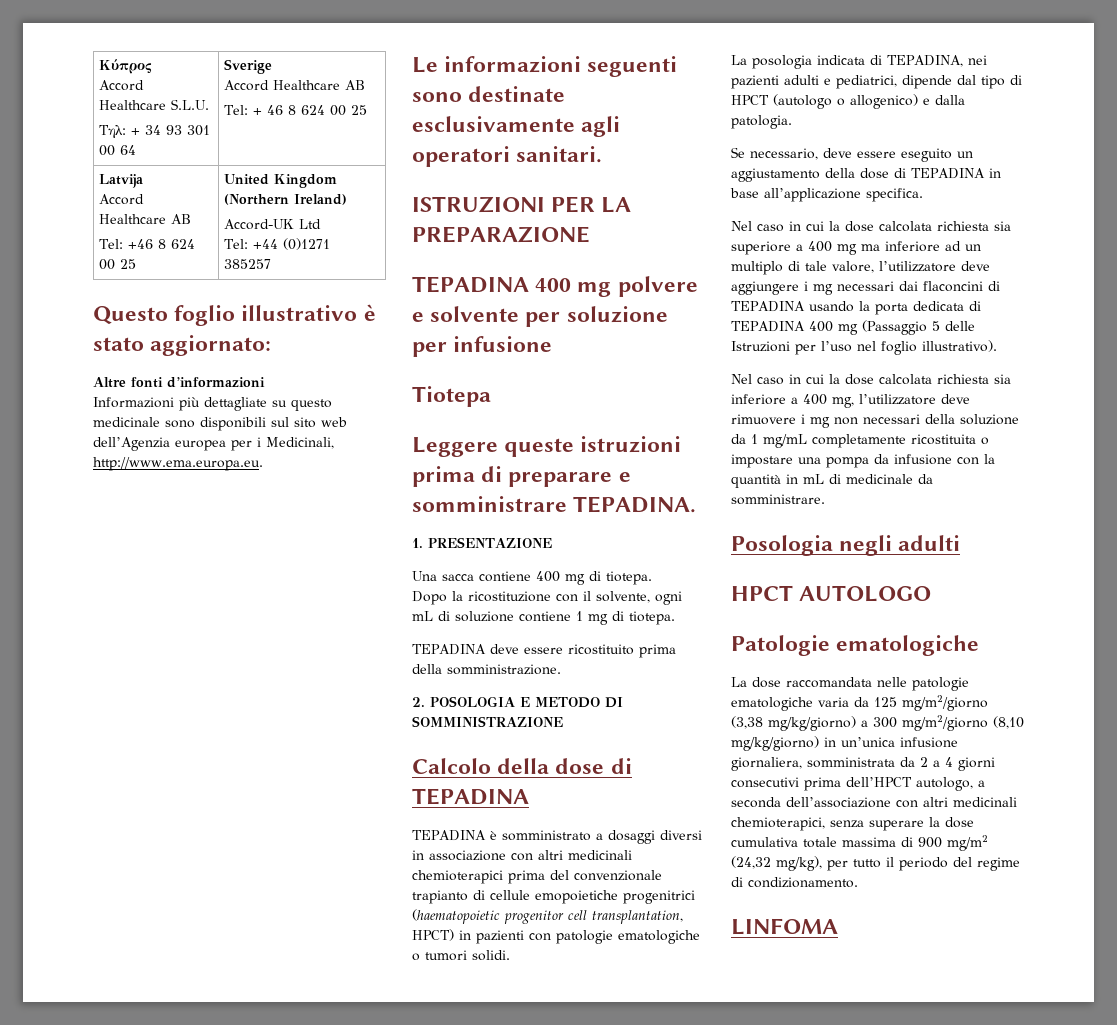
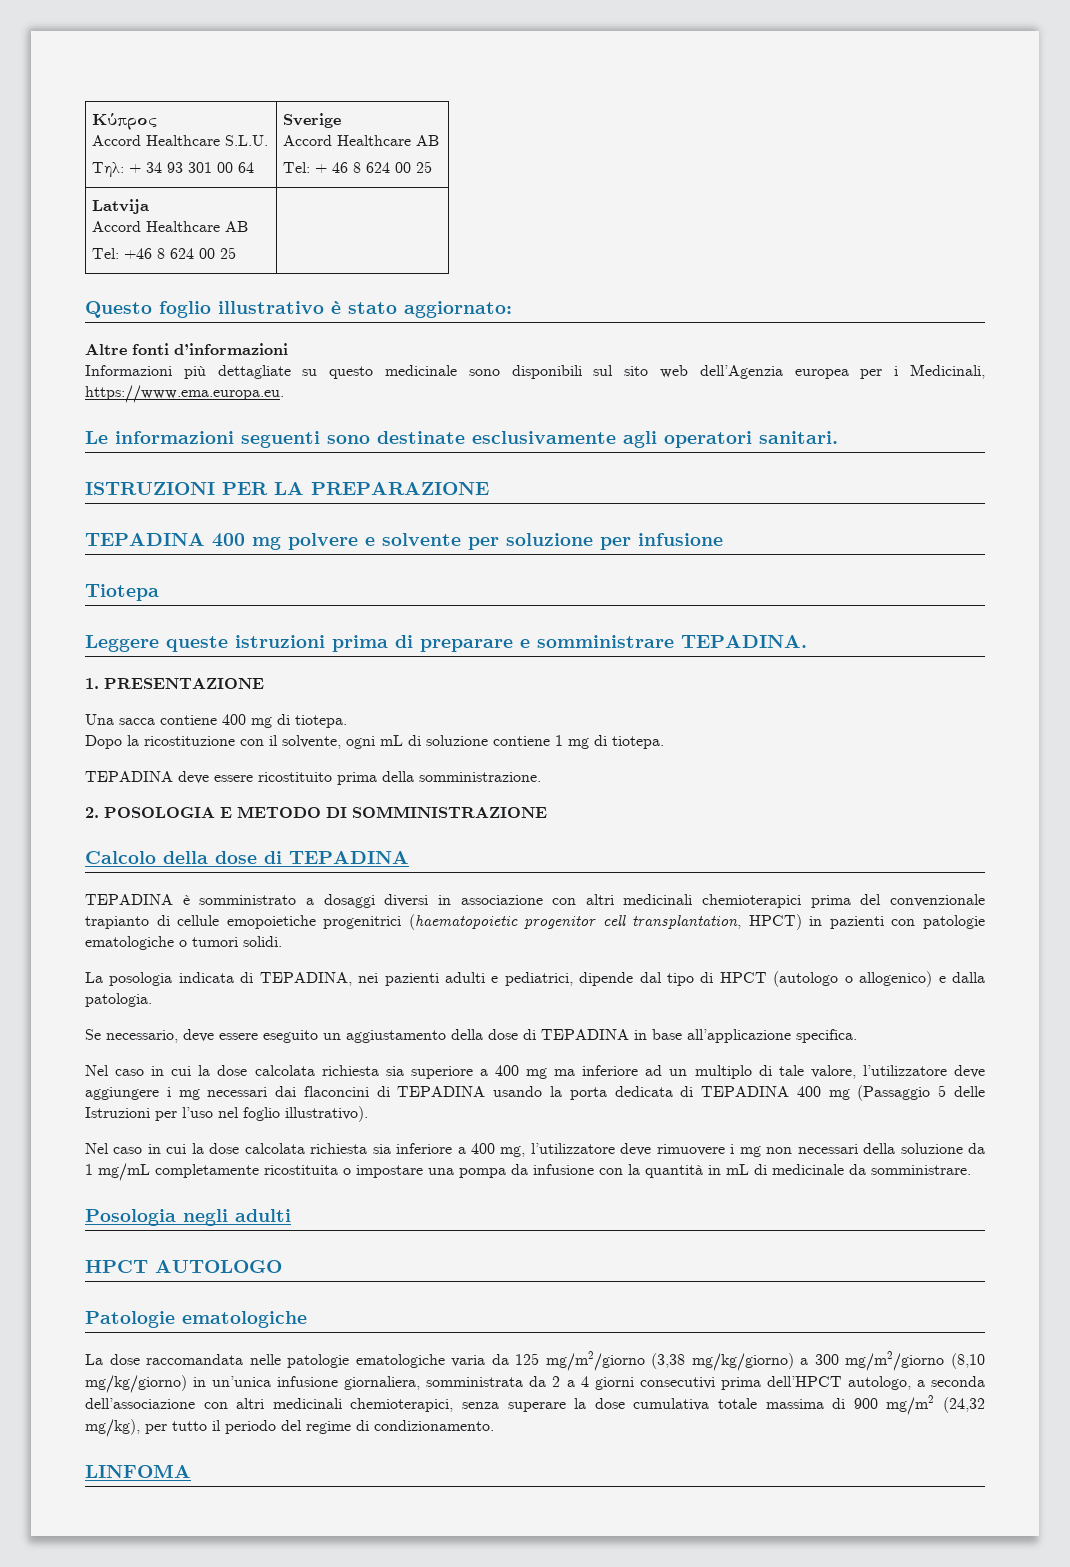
  Latvija
  Accord Healthcare AB
- Tel: +46 8 624 00 25 | United Kingdom (Northern Ireland)
- Accord-UK Ltd
- Tel: +44 (0)1271 385257
+ Tel: +46 8 624 00 25 |
- Informazioni più dettagliate su questo medicinale sono disponibili sul sito web dell’Agenzia europea per i Medicinali, http://www.ema.europa.eu.
+ Informazioni più dettagliate su questo medicinale sono disponibili sul sito web dell’Agenzia europea per i Medicinali, https://www.ema.europa.eu.

